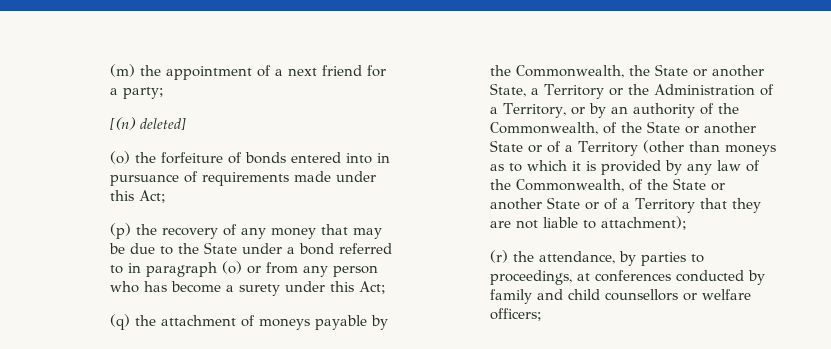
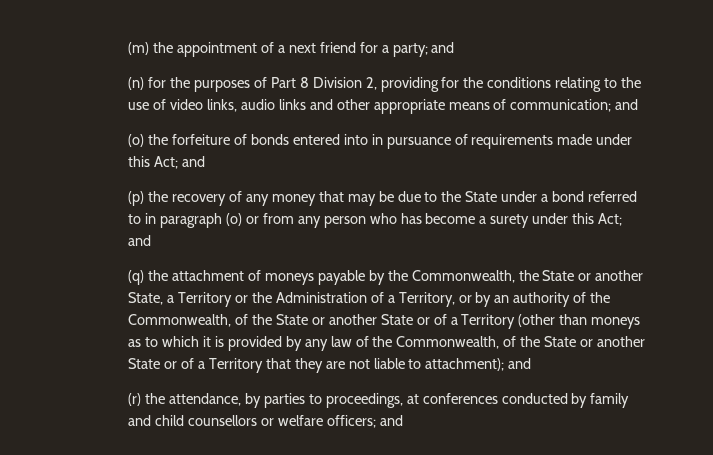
- (m) the appointment of a next friend for a party;
- [(n) deleted]
+ (m) the appointment of a next friend for a party; and
+ (n) for the purposes of Part 8 Division 2, providing for the conditions relating to the use of video links, audio links and other appropriate means of communication; and
- (o) the forfeiture of bonds entered into in pursuance of requirements made under this Act;
+ (o) the forfeiture of bonds entered into in pursuance of requirements made under this Act; and
- (p) the recovery of any money that may be due to the State under a bond referred to in paragraph (o) or from any person who has become a surety under this Act;
+ (p) the recovery of any money that may be due to the State under a bond referred to in paragraph (o) or from any person who has become a surety under this Act; and
- (q) the attachment of moneys payable by the Commonwealth, the State or another State, a Territory or the Administration of a Territory, or by an authority of the Commonwealth, of the State or another State or of a Territory (other than moneys as to which it is provided by any law of the Commonwealth, of the State or another State or of a Territory that they are not liable to attachment);
+ (q) the attachment of moneys payable by the Commonwealth, the State or another State, a Territory or the Administration of a Territory, or by an authority of the Commonwealth, of the State or another State or of a Territory (other than moneys as to which it is provided by any law of the Commonwealth, of the State or another State or of a Territory that they are not liable to attachment); and
- (r) the attendance, by parties to proceedings, at conferences conducted by family and child counsellors or welfare officers;
+ (r) the attendance, by parties to proceedings, at conferences conducted by family and child counsellors or welfare officers; and

